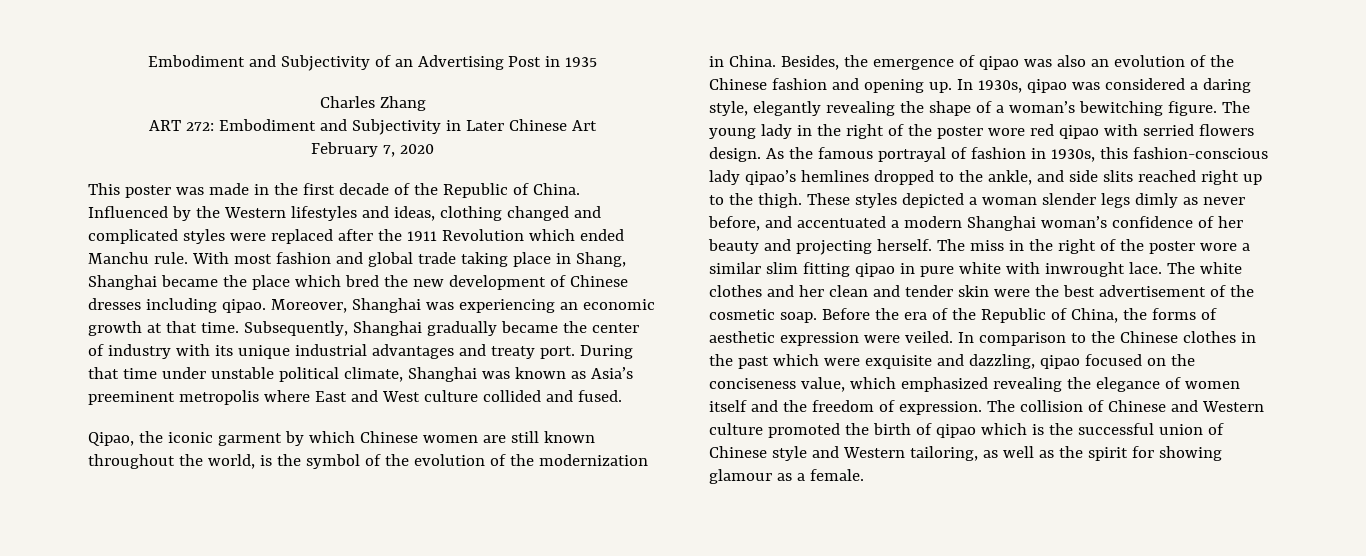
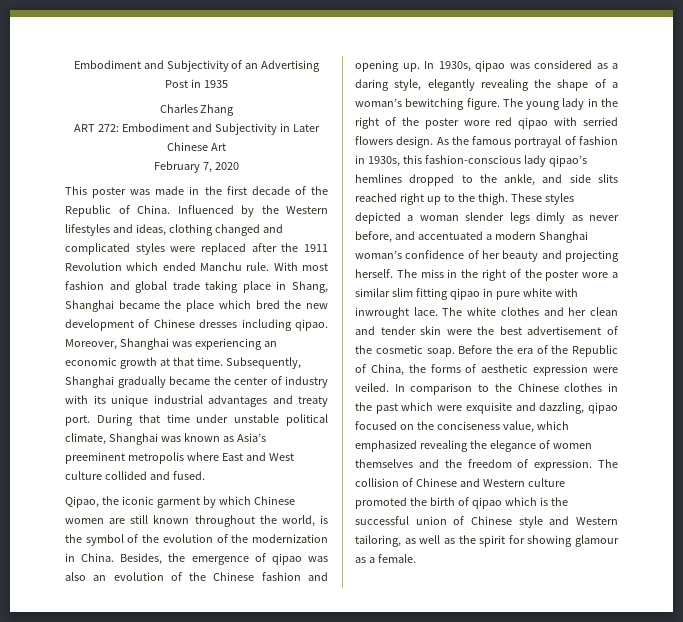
- In 1930s, qipao was considered a daring style, elegantly revealing the shape of a woman’s bewitching figure.
+ In 1930s, qipao was considered as a daring style, elegantly revealing the shape of a woman’s bewitching figure.
- In comparison to the Chinese clothes in the past which were exquisite and dazzling, qipao focused on the conciseness value, which emphasized revealing the elegance of women itself and the freedom of expression.
+ In comparison to the Chinese clothes in the past which were exquisite and dazzling, qipao focused on the conciseness value, which emphasized revealing the elegance of women themselves and the freedom of expression.

